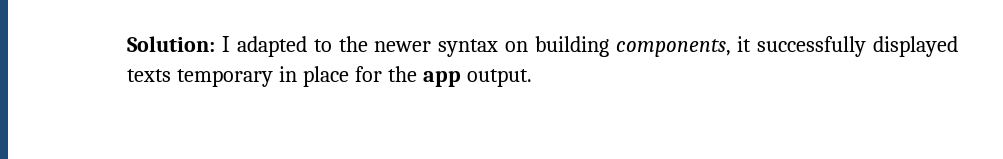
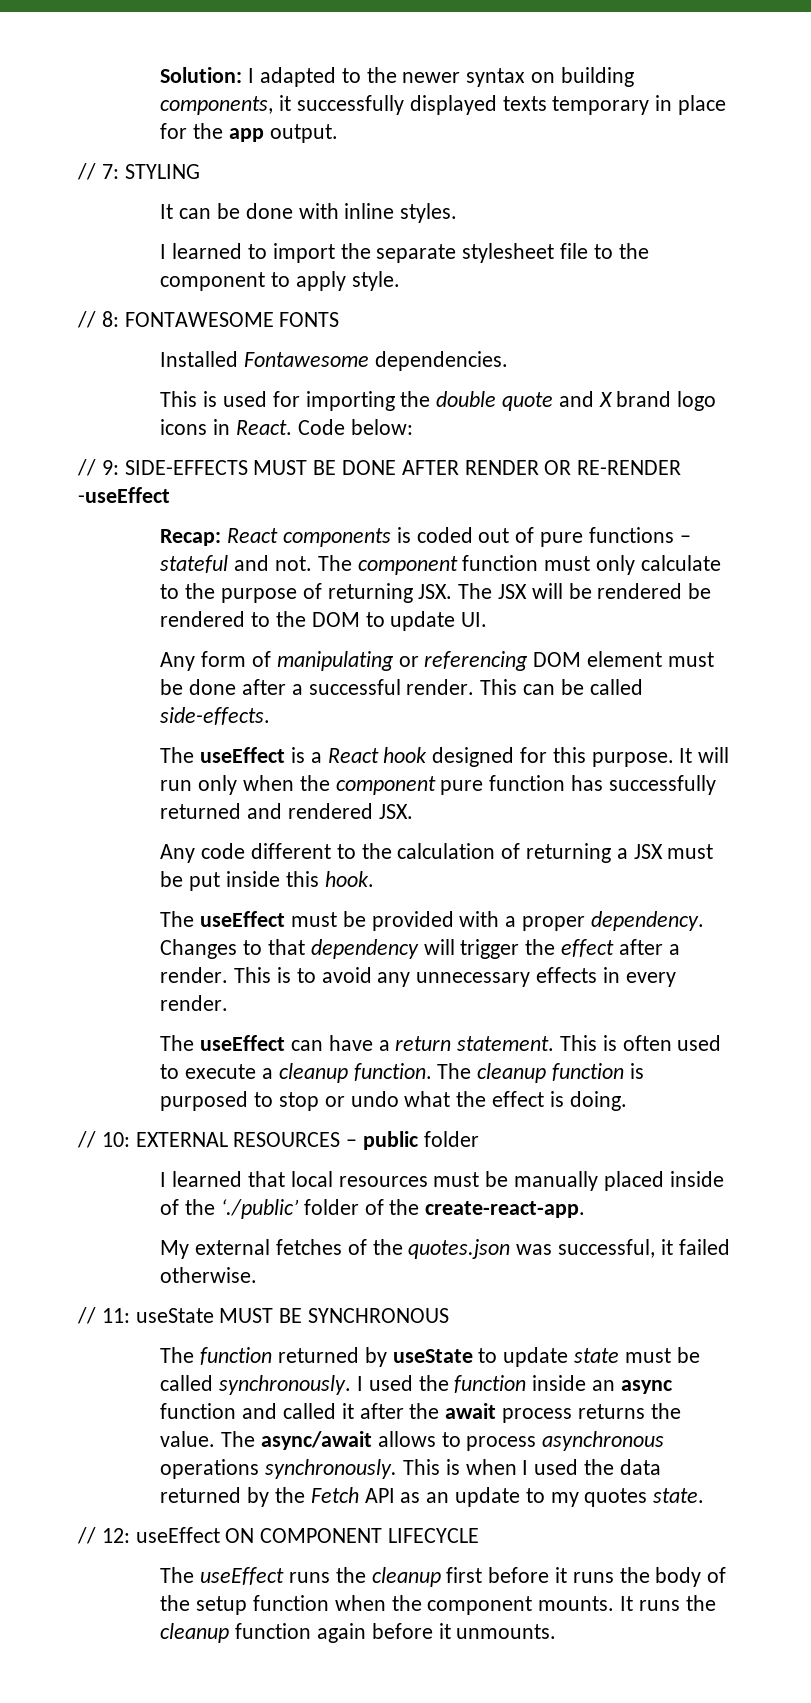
+ // 7: STYLING
+ It can be done with inline styles.
+ I learned to import the separate stylesheet file to the component to apply style.
+ // 8: FONTAWESOME FONTS
+ Installed Fontawesome dependencies.
+ This is used for importing the double quote and X brand logo icons in React. Code below:
+ // 9: SIDE-EFFECTS MUST BE DONE AFTER RENDER OR RE-RENDER -useEffect
+ Recap: React components is coded out of pure functions – stateful and not. The component function must only calculate to the purpose of returning JSX. The JSX will be rendered be rendered to the DOM to update UI.
+ Any form of manipulating or referencing DOM element must be done after a successful render. This can be called side-effects.
+ The useEffect is a React hook designed for this purpose. It will run only when the component pure function has successfully returned and rendered JSX.
+ Any code different to the calculation of returning a JSX must be put inside this hook.
+ The useEffect must be provided with a proper dependency. Changes to that dependency will trigger the effect after a render. This is to avoid any unnecessary effects in every render.
+ The useEffect can have a return statement. This is often used to execute a cleanup function. The cleanup function is purposed to stop or undo what the effect is doing.
+ // 10: EXTERNAL RESOURCES – public folder
+ I learned that local resources must be manually placed inside of the ‘./public’ folder of the create-react-app.
+ My external fetches of the quotes.json was successful, it failed otherwise.
+ // 11: useState MUST BE SYNCHRONOUS
+ The function returned by useState to update state must be called synchronously. I used the function inside an async function and called it after the await process returns the value. The async/await allows to process asynchronous operations synchronously. This is when I used the data returned by the Fetch API as an update to my quotes state.
+ // 12: useEffect ON COMPONENT LIFECYCLE
+ The useEffect runs the cleanup first before it runs the body of the setup function when the component mounts. It runs the cleanup function again before it unmounts.

